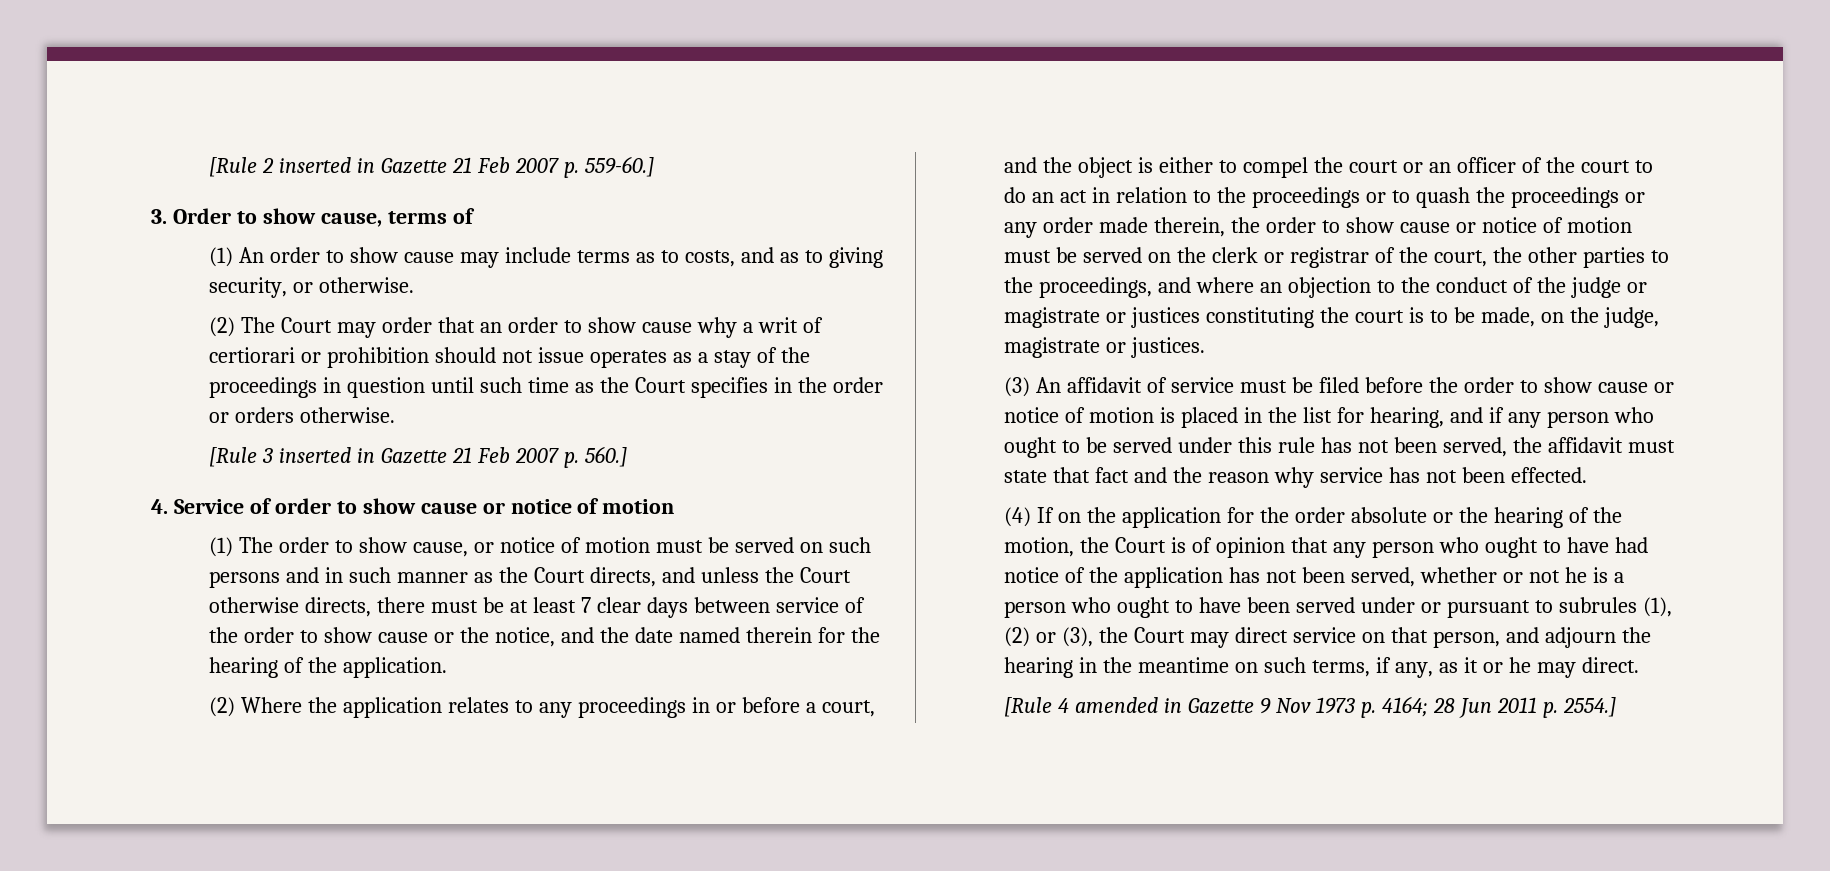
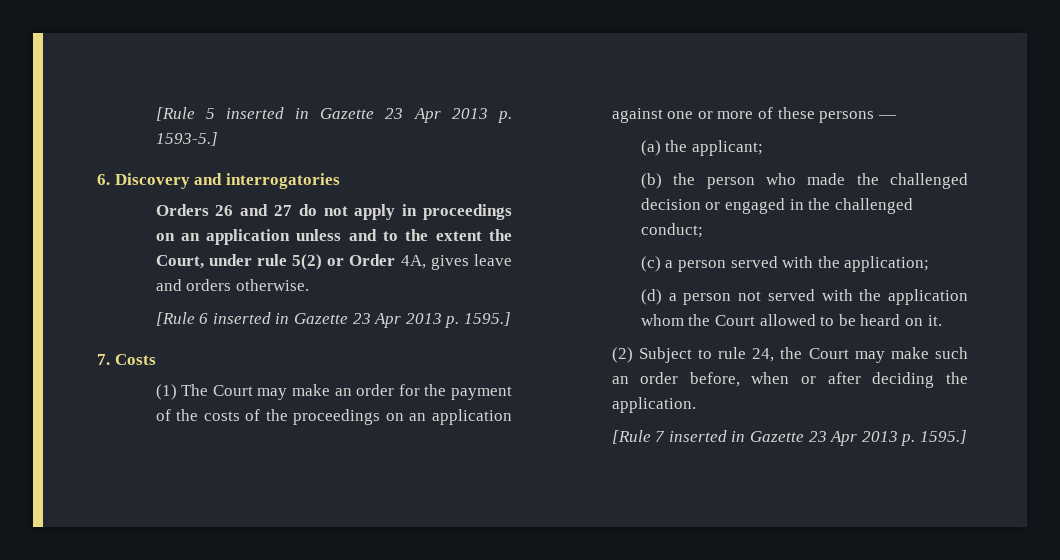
- [Rule 2 inserted in Gazette 21 Feb 2007 p. 559-60.]
- 3. Order to show cause, terms of
- (1) An order to show cause may include terms as to costs, and as to giving security, or otherwise.
- (2) The Court may order that an order to show cause why a writ of certiorari or prohibition should not issue operates as a stay of the proceedings in question until such time as the Court specifies in the order or orders otherwise.
+ [Rule 5 inserted in Gazette 23 Apr 2013 p. 1593-5.]
+ 6. Discovery and interrogatories
+ Orders 26 and 27 do not apply in proceedings on an application unless and to the extent the Court, under rule 5(2) or Order 4A, gives leave and orders otherwise.
- [Rule 3 inserted in Gazette 21 Feb 2007 p. 560.]
- 4. Service of order to show cause or notice of motion
- (1) The order to show cause, or notice of motion must be served on such persons and in such manner as the Court directs, and unless the Court otherwise directs, there must be at least 7 clear days between service of the order to show cause or the notice, and the date named therein for the hearing of the application.
- (2) Where the application relates to any proceedings in or before a court, and the object is either to compel the court or an officer of the court to do an act in relation to the proceedings or to quash the proceedings or any order made therein, the order to show cause or notice of motion must be served on the clerk or registrar of the court, the other parties to the proceedings, and where an objection to the conduct of the judge or magistrate or justices constituting the court is to be made, on the judge, magistrate or justices.
- (3) An affidavit of service must be filed before the order to show cause or notice of motion is placed in the list for hearing, and if any person who ought to be served under this rule has not been served, the affidavit must state that fact and the reason why service has not been effected.
- (4) If on the application for the order absolute or the hearing of the motion, the Court is of opinion that any person who ought to have had notice of the application has not been served, whether or not he is a person who ought to have been served under or pursuant to subrules (1), (2) or (3), the Court may direct service on that person, and adjourn the hearing in the meantime on such terms, if any, as it or he may direct.
- [Rule 4 amended in Gazette 9 Nov 1973 p. 4164; 28 Jun 2011 p. 2554.]
+ [Rule 6 inserted in Gazette 23 Apr 2013 p. 1595.]
+ 7. Costs
+ (1) The Court may make an order for the payment of the costs of the proceedings on an application against one or more of these persons —
+ (a) the applicant;
+ (b) the person who made the challenged decision or engaged in the challenged conduct;
+ (c) a person served with the application;
+ (d) a person not served with the application whom the Court allowed to be heard on it.
+ (2) Subject to rule 24, the Court may make such an order before, when or after deciding the application.
+ [Rule 7 inserted in Gazette 23 Apr 2013 p. 1595.]

